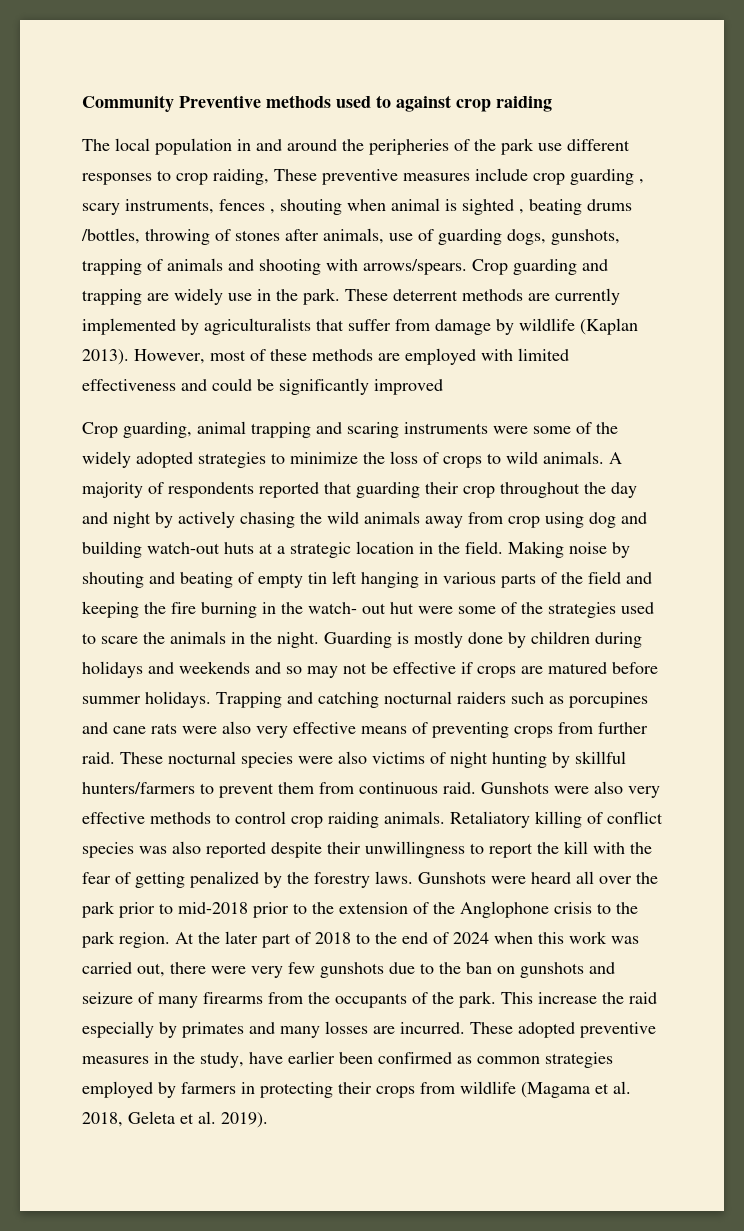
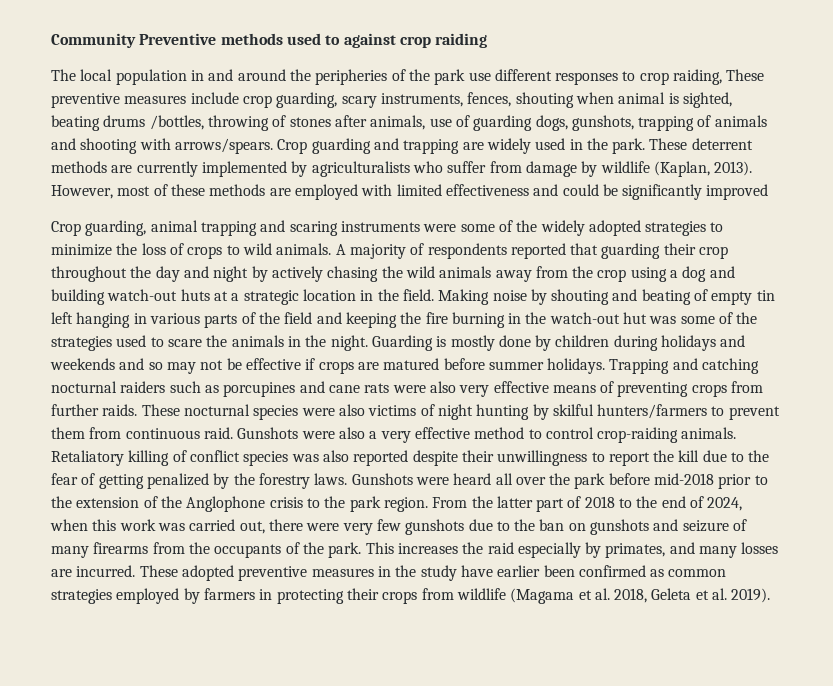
- The local population in and around the peripheries of the park use different responses to crop raiding, These preventive measures include crop guarding , scary instruments, fences , shouting when animal is sighted , beating drums /bottles, throwing of stones after animals, use of guarding dogs, gunshots, trapping of animals and shooting with arrows/spears.
+ The local population in and around the peripheries of the park use different responses to crop raiding, These preventive measures include crop guarding, scary instruments, fences, shouting when animal is sighted, beating drums /bottles, throwing of stones after animals, use of guarding dogs, gunshots, trapping of animals and shooting with arrows/spears.
- Crop guarding and trapping are widely use in the park.
+ Crop guarding and trapping are widely used in the park.
- These deterrent methods are currently implemented by agriculturalists that suffer from damage by wildlife (Kaplan 2013).
+ These deterrent methods are currently implemented by agriculturalists who suffer from damage by wildlife (Kaplan, 2013).
- A majority of respondents reported that guarding their crop throughout the day and night by actively chasing the wild animals away from crop using dog and building watch-out huts at a strategic location in the field.
+ A majority of respondents reported that guarding their crop throughout the day and night by actively chasing the wild animals away from the crop using a dog and building watch-out huts at a strategic location in the field.
- Making noise by shouting and beating of empty tin left hanging in various parts of the field and keeping the fire burning in the watch- out hut were some of the strategies used to scare the animals in the night.
+ Making noise by shouting and beating of empty tin left hanging in various parts of the field and keeping the fire burning in the watch-out hut was some of the strategies used to scare the animals in the night.
- Trapping and catching nocturnal raiders such as porcupines and cane rats were also very effective means of preventing crops from further raid.
+ Trapping and catching nocturnal raiders such as porcupines and cane rats were also very effective means of preventing crops from further raids.
- These nocturnal species were also victims of night hunting by skillful hunters/farmers to prevent them from continuous raid.
+ These nocturnal species were also victims of night hunting by skilful hunters/farmers to prevent them from continuous raid.
- Gunshots were also very effective methods to control crop raiding animals.
+ Gunshots were also a very effective method to control crop-raiding animals.
- Retaliatory killing of conflict species was also reported despite their unwillingness to report the kill with the fear of getting penalized by the forestry laws.
+ Retaliatory killing of conflict species was also reported despite their unwillingness to report the kill due to the fear of getting penalized by the forestry laws.
- Gunshots were heard all over the park prior to mid-2018 prior to the extension of the Anglophone crisis to the park region.
+ Gunshots were heard all over the park before mid-2018 prior to the extension of the Anglophone crisis to the park region.
- At the later part of 2018 to the end of 2024 when this work was carried out, there were very few gunshots due to the ban on gunshots and seizure of many firearms from the occupants of the park.
+ From the latter part of 2018 to the end of 2024, when this work was carried out, there were very few gunshots due to the ban on gunshots and seizure of many firearms from the occupants of the park.
- This increase the raid especially by primates and many losses are incurred.
+ This increases the raid especially by primates, and many losses are incurred.
- These adopted preventive measures in the study, have earlier been confirmed as common strategies employed by farmers in protecting their crops from wildlife (Magama et al. 2018, Geleta et al. 2019).
+ These adopted preventive measures in the study have earlier been confirmed as common strategies employed by farmers in protecting their crops from wildlife (Magama et al. 2018, Geleta et al. 2019).

